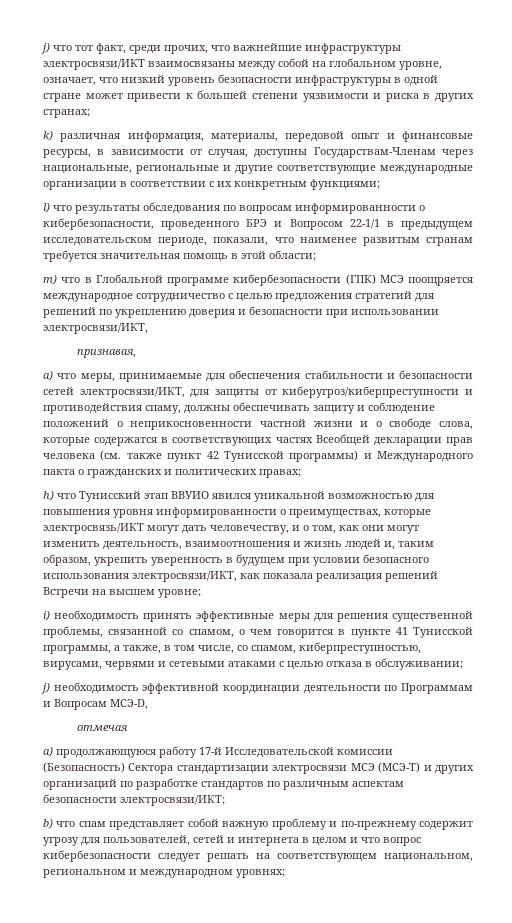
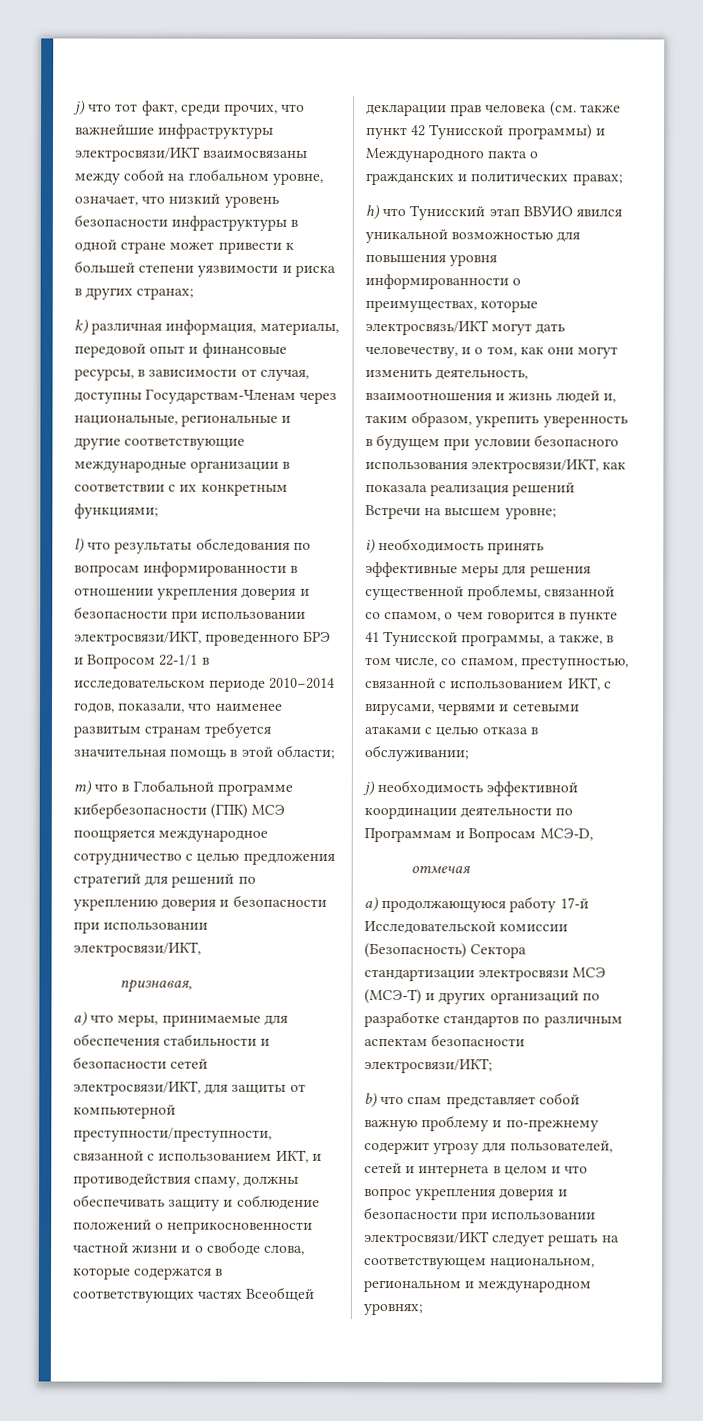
- l) что результаты обследования по вопросам информированности о кибербезопасности, проведенного БРЭ и Вопросом 22-1/1 в предыдущем исследовательском периоде, показали, что наименее развитым странам требуется значительная помощь в этой области;
+ l) что результаты обследования по вопросам информированности в отношении укрепления доверия и безопасности при использовании электросвязи/ИКТ, проведенного БРЭ и Вопросом 22-1/1 в исследовательском периоде 2010−2014 годов, показали, что наименее развитым странам требуется значительная помощь в этой области;
- a) что меры, принимаемые для обеспечения стабильности и безопасности сетей электросвязи/ИКТ, для защиты от киберугроз/киберпреступности и противодействия спаму, должны обеспечивать защиту и соблюдение положений о неприкосновенности частной жизни и о свободе слова, которые содержатся в соответствующих частях Всеобщей декларации прав человека (см. также пункт 42 Тунисской программы) и Международного пакта о гражданских и политических правах;
+ a) что меры, принимаемые для обеспечения стабильности и безопасности сетей электросвязи/ИКТ, для защиты от компьютерной преступности/преступности, связанной с использованием ИКТ, и противодействия спаму, должны обеспечивать защиту и соблюдение положений о неприкосновенности частной жизни и о свободе слова, которые содержатся в соответствующих частях Всеобщей декларации прав человека (см. также пункт 42 Тунисской программы) и Международного пакта о гражданских и политических правах;
- i) необходимость принять эффективные меры для решения существенной проблемы, связанной со спамом, о чем говорится в пункте 41 Тунисской программы, а также, в том числе, со спамом, киберпреступностью, вирусами, червями и сетевыми атаками с целью отказа в обслуживании;
+ i) необходимость принять эффективные меры для решения существенной проблемы, связанной со спамом, о чем говорится в пункте 41 Тунисской программы, а также, в том числе, со спамом, преступностью, связанной с использованием ИКТ, с вирусами, червями и сетевыми атаками с целью отказа в обслуживании;
- b) что спам представляет собой важную проблему и по-прежнему содержит угрозу для пользователей, сетей и интернета в целом и что вопрос кибербезопасности следует решать на соответствующем национальном, региональном и международном уровнях;
+ b) что спам представляет собой важную проблему и по-прежнему содержит угрозу для пользователей, сетей и интернета в целом и что вопрос укрепления доверия и безопасности при использовании электросвязи/ИКТ следует решать на соответствующем национальном, региональном и международном уровнях;

